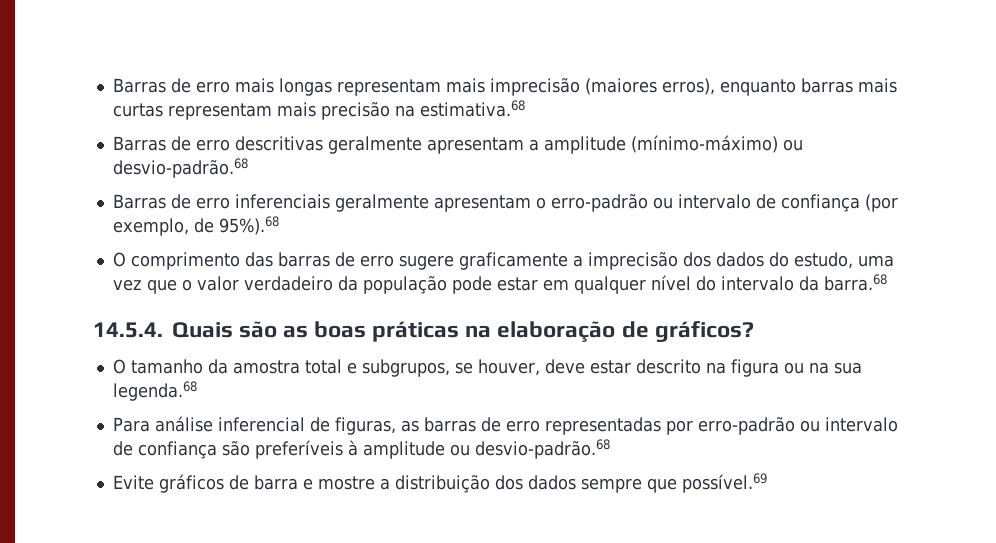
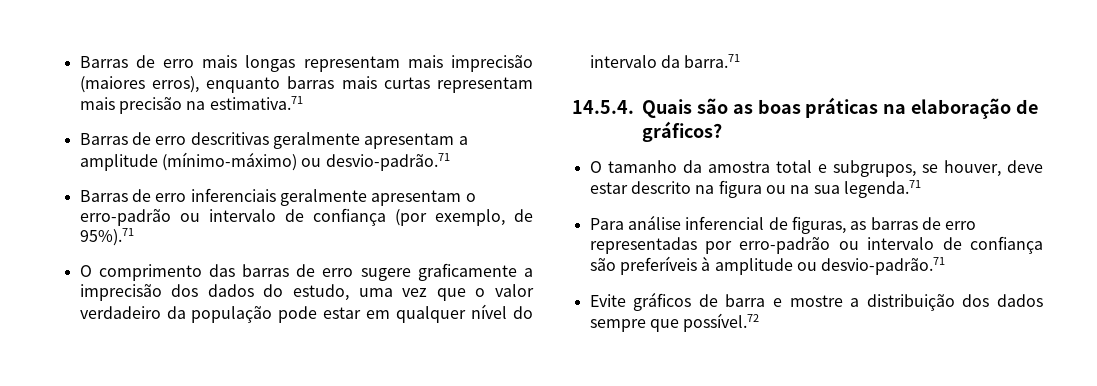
- Barras de erro mais longas representam mais imprecisão (maiores erros), enquanto barras mais curtas representam mais precisão na estimativa.68
+ Barras de erro mais longas representam mais imprecisão (maiores erros), enquanto barras mais curtas representam mais precisão na estimativa.71
- Barras de erro descritivas geralmente apresentam a amplitude (mínimo-máximo) ou desvio-padrão.68
+ Barras de erro descritivas geralmente apresentam a amplitude (mínimo-máximo) ou desvio-padrão.71
- Barras de erro inferenciais geralmente apresentam o erro-padrão ou intervalo de confiança (por exemplo, de 95%).68
+ Barras de erro inferenciais geralmente apresentam o erro-padrão ou intervalo de confiança (por exemplo, de 95%).71
- O comprimento das barras de erro sugere graficamente a imprecisão dos dados do estudo, uma vez que o valor verdadeiro da população pode estar em qualquer nível do intervalo da barra.68
+ O comprimento das barras de erro sugere graficamente a imprecisão dos dados do estudo, uma vez que o valor verdadeiro da população pode estar em qualquer nível do intervalo da barra.71
- O tamanho da amostra total e subgrupos, se houver, deve estar descrito na figura ou na sua legenda.68
+ O tamanho da amostra total e subgrupos, se houver, deve estar descrito na figura ou na sua legenda.71
- Para análise inferencial de figuras, as barras de erro representadas por erro-padrão ou intervalo de confiança são preferíveis à amplitude ou desvio-padrão.68
+ Para análise inferencial de figuras, as barras de erro representadas por erro-padrão ou intervalo de confiança são preferíveis à amplitude ou desvio-padrão.71
- Evite gráficos de barra e mostre a distribuição dos dados sempre que possível.69
+ Evite gráficos de barra e mostre a distribuição dos dados sempre que possível.72

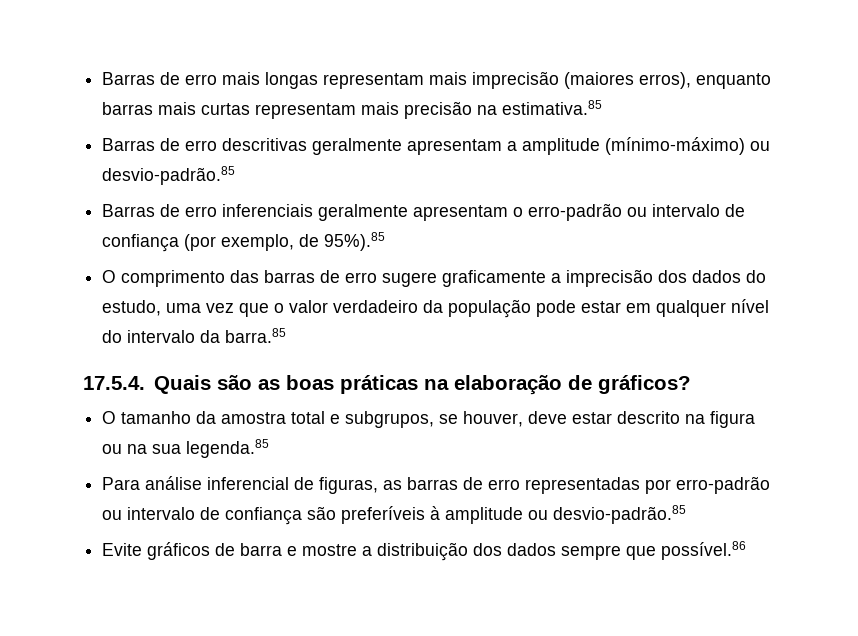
- Barras de erro mais longas representam mais imprecisão (maiores erros), enquanto barras mais curtas representam mais precisão na estimativa.71
+ Barras de erro mais longas representam mais imprecisão (maiores erros), enquanto barras mais curtas representam mais precisão na estimativa.85
- Barras de erro descritivas geralmente apresentam a amplitude (mínimo-máximo) ou desvio-padrão.71
+ Barras de erro descritivas geralmente apresentam a amplitude (mínimo-máximo) ou desvio-padrão.85
- Barras de erro inferenciais geralmente apresentam o erro-padrão ou intervalo de confiança (por exemplo, de 95%).71
+ Barras de erro inferenciais geralmente apresentam o erro-padrão ou intervalo de confiança (por exemplo, de 95%).85
- O comprimento das barras de erro sugere graficamente a imprecisão dos dados do estudo, uma vez que o valor verdadeiro da população pode estar em qualquer nível do intervalo da barra.71
- 14.5.4. Quais são as boas práticas na elaboração de gráficos?
+ O comprimento das barras de erro sugere graficamente a imprecisão dos dados do estudo, uma vez que o valor verdadeiro da população pode estar em qualquer nível do intervalo da barra.85
+ 17.5.4. Quais são as boas práticas na elaboração de gráficos?
- O tamanho da amostra total e subgrupos, se houver, deve estar descrito na figura ou na sua legenda.71
+ O tamanho da amostra total e subgrupos, se houver, deve estar descrito na figura ou na sua legenda.85
- Para análise inferencial de figuras, as barras de erro representadas por erro-padrão ou intervalo de confiança são preferíveis à amplitude ou desvio-padrão.71
+ Para análise inferencial de figuras, as barras de erro representadas por erro-padrão ou intervalo de confiança são preferíveis à amplitude ou desvio-padrão.85
- Evite gráficos de barra e mostre a distribuição dos dados sempre que possível.72
+ Evite gráficos de barra e mostre a distribuição dos dados sempre que possível.86

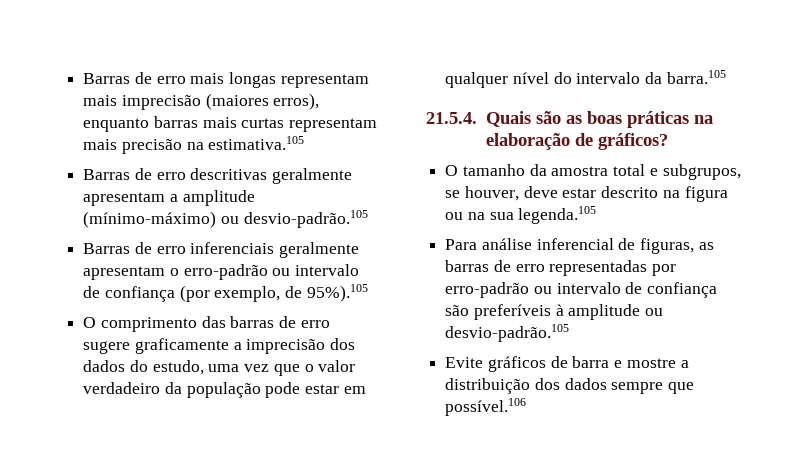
- Barras de erro mais longas representam mais imprecisão (maiores erros), enquanto barras mais curtas representam mais precisão na estimativa.85
+ Barras de erro mais longas representam mais imprecisão (maiores erros), enquanto barras mais curtas representam mais precisão na estimativa.105
- Barras de erro descritivas geralmente apresentam a amplitude (mínimo-máximo) ou desvio-padrão.85
+ Barras de erro descritivas geralmente apresentam a amplitude (mínimo-máximo) ou desvio-padrão.105
- Barras de erro inferenciais geralmente apresentam o erro-padrão ou intervalo de confiança (por exemplo, de 95%).85
+ Barras de erro inferenciais geralmente apresentam o erro-padrão ou intervalo de confiança (por exemplo, de 95%).105
- O comprimento das barras de erro sugere graficamente a imprecisão dos dados do estudo, uma vez que o valor verdadeiro da população pode estar em qualquer nível do intervalo da barra.85
- 17.5.4. Quais são as boas práticas na elaboração de gráficos?
+ O comprimento das barras de erro sugere graficamente a imprecisão dos dados do estudo, uma vez que o valor verdadeiro da população pode estar em qualquer nível do intervalo da barra.105
+ 21.5.4. Quais são as boas práticas na elaboração de gráficos?
- O tamanho da amostra total e subgrupos, se houver, deve estar descrito na figura ou na sua legenda.85
+ O tamanho da amostra total e subgrupos, se houver, deve estar descrito na figura ou na sua legenda.105
- Para análise inferencial de figuras, as barras de erro representadas por erro-padrão ou intervalo de confiança são preferíveis à amplitude ou desvio-padrão.85
+ Para análise inferencial de figuras, as barras de erro representadas por erro-padrão ou intervalo de confiança são preferíveis à amplitude ou desvio-padrão.105
- Evite gráficos de barra e mostre a distribuição dos dados sempre que possível.86
+ Evite gráficos de barra e mostre a distribuição dos dados sempre que possível.106

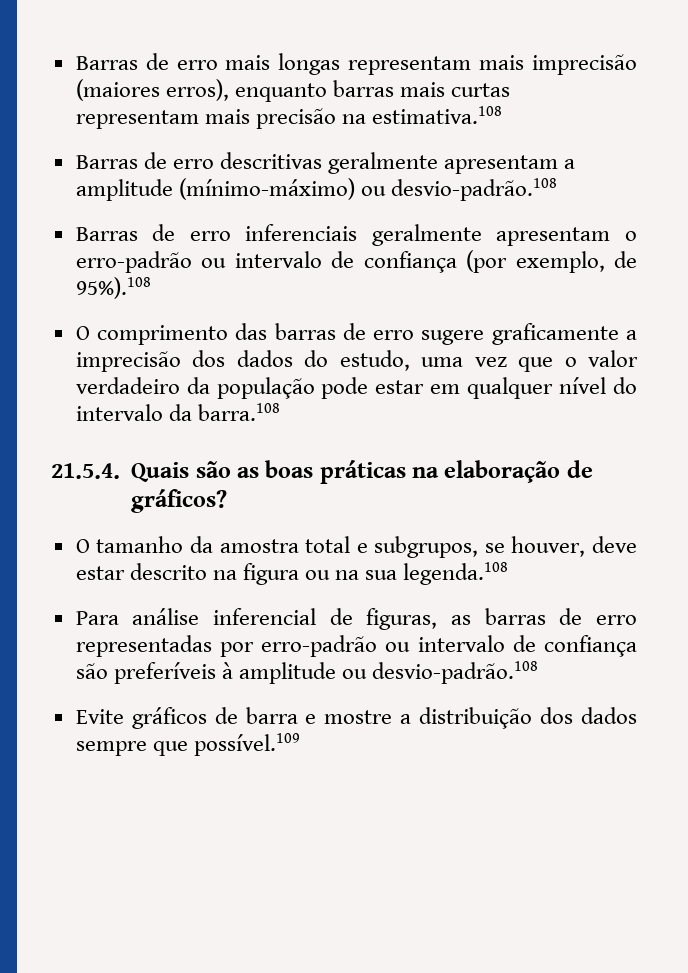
- Barras de erro mais longas representam mais imprecisão (maiores erros), enquanto barras mais curtas representam mais precisão na estimativa.105
+ Barras de erro mais longas representam mais imprecisão (maiores erros), enquanto barras mais curtas representam mais precisão na estimativa.108
- Barras de erro descritivas geralmente apresentam a amplitude (mínimo-máximo) ou desvio-padrão.105
+ Barras de erro descritivas geralmente apresentam a amplitude (mínimo-máximo) ou desvio-padrão.108
- Barras de erro inferenciais geralmente apresentam o erro-padrão ou intervalo de confiança (por exemplo, de 95%).105
+ Barras de erro inferenciais geralmente apresentam o erro-padrão ou intervalo de confiança (por exemplo, de 95%).108
- O comprimento das barras de erro sugere graficamente a imprecisão dos dados do estudo, uma vez que o valor verdadeiro da população pode estar em qualquer nível do intervalo da barra.105
+ O comprimento das barras de erro sugere graficamente a imprecisão dos dados do estudo, uma vez que o valor verdadeiro da população pode estar em qualquer nível do intervalo da barra.108
- O tamanho da amostra total e subgrupos, se houver, deve estar descrito na figura ou na sua legenda.105
+ O tamanho da amostra total e subgrupos, se houver, deve estar descrito na figura ou na sua legenda.108
- Para análise inferencial de figuras, as barras de erro representadas por erro-padrão ou intervalo de confiança são preferíveis à amplitude ou desvio-padrão.105
+ Para análise inferencial de figuras, as barras de erro representadas por erro-padrão ou intervalo de confiança são preferíveis à amplitude ou desvio-padrão.108
- Evite gráficos de barra e mostre a distribuição dos dados sempre que possível.106
+ Evite gráficos de barra e mostre a distribuição dos dados sempre que possível.109

